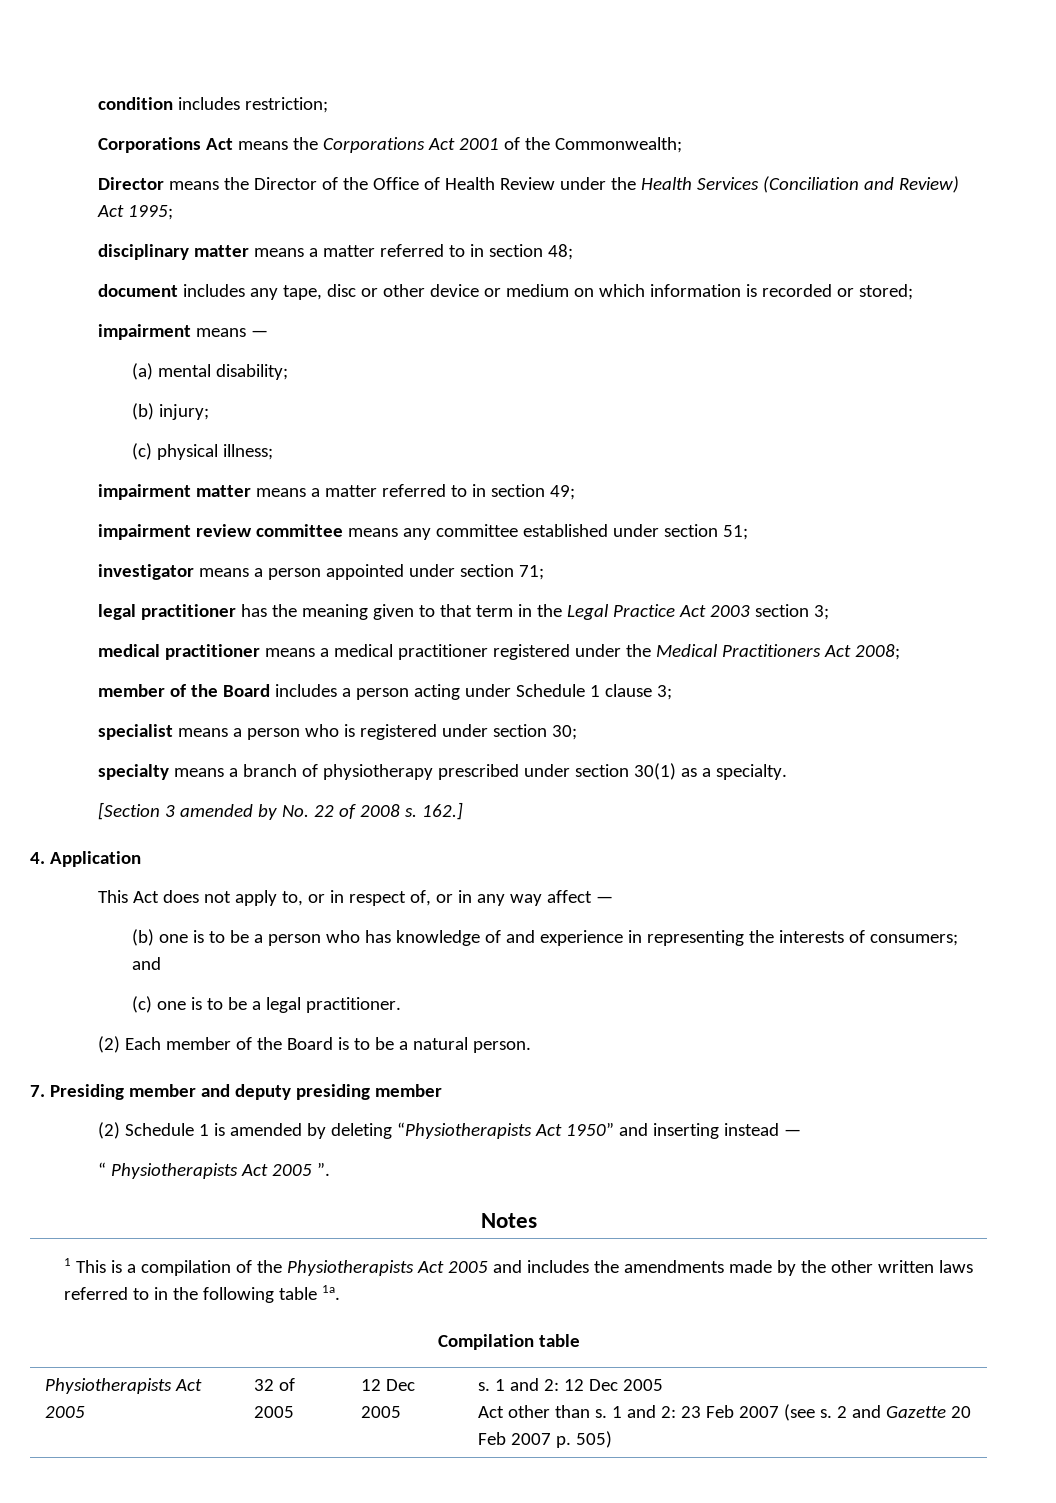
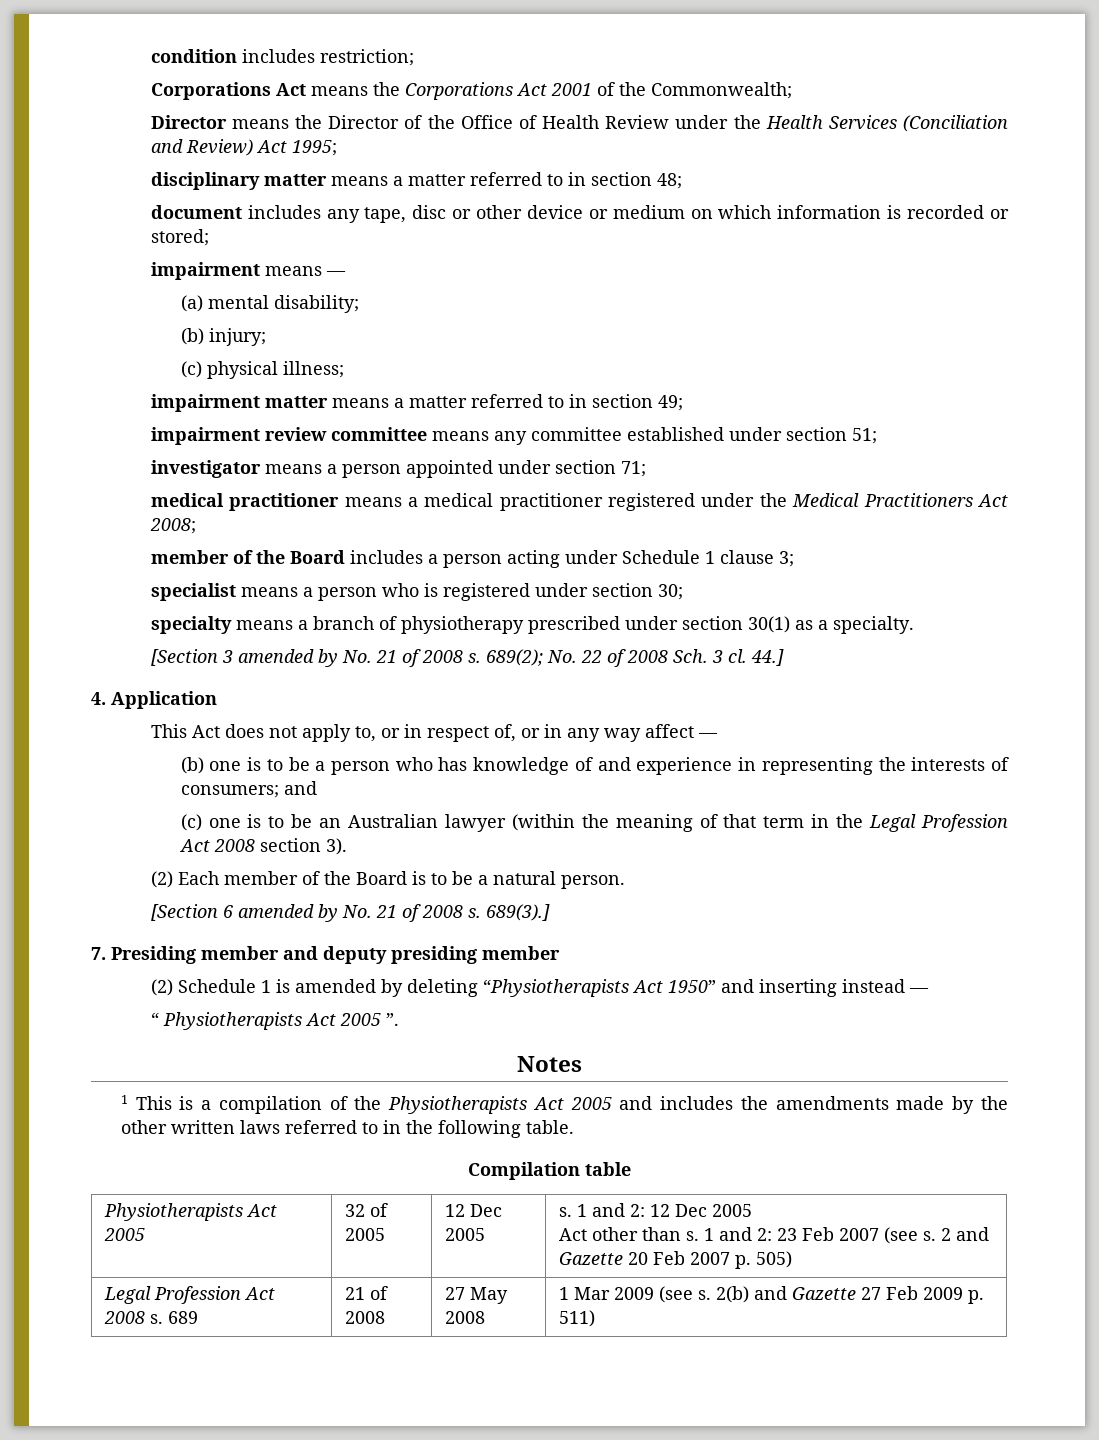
- legal practitioner has the meaning given to that term in the Legal Practice Act 2003 section 3;
- [Section 3 amended by No. 22 of 2008 s. 162.]
+ [Section 3 amended by No. 21 of 2008 s. 689(2); No. 22 of 2008 Sch. 3 cl. 44.]
- (c) one is to be a legal practitioner.
+ (c) one is to be an Australian lawyer (within the meaning of that term in the Legal Profession Act 2008 section 3).
+ [Section 6 amended by No. 21 of 2008 s. 689(3).]
- 1 This is a compilation of the Physiotherapists Act 2005 and includes the amendments made by the other written laws referred to in the following table 1a.
+ 1 This is a compilation of the Physiotherapists Act 2005 and includes the amendments made by the other written laws referred to in the following table.
+ Legal Profession Act 2008 s. 689 | 21 of 2008 | 27 May 2008 | 1 Mar 2009 (see s. 2(b) and Gazette 27 Feb 2009 p. 511)

